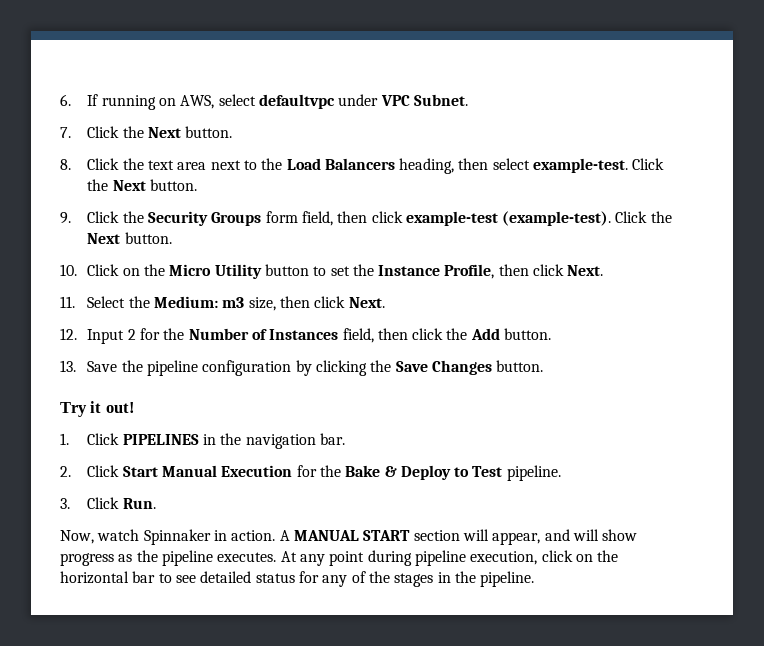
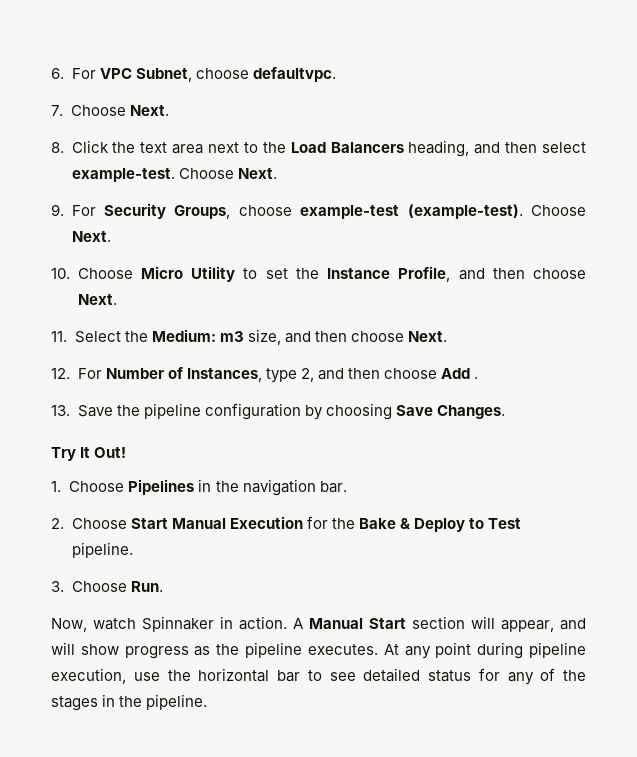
- 6. If running on AWS, select defaultvpc under VPC Subnet.
- 7. Click the Next button.
+ 6. For VPC Subnet, choose defaultvpc.
+ 7. Choose Next.
- 8. Click the text area next to the Load Balancers heading, then select example-test. Click the Next button.
- 9. Click the Security Groups form field, then click example-test (example-test). Click the Next button.
- 10. Click on the Micro Utility button to set the Instance Profile, then click Next.
+ 8. Click the text area next to the Load Balancers heading, and then select example-test. Choose Next.
+ 9. For Security Groups, choose example-test (example-test). Choose Next.
+ 10. Choose Micro Utility to set the Instance Profile, and then choose Next.
- 11. Select the Medium: m3 size, then click Next.
+ 11. Select the Medium: m3 size, and then choose Next.
- 12. Input 2 for the Number of Instances field, then click the Add button.
+ 12. For Number of Instances, type 2, and then choose Add .
- 13. Save the pipeline configuration by clicking the Save Changes button.
+ 13. Save the pipeline configuration by choosing Save Changes.
- Try it out!
+ Try It Out!
- 1. Click PIPELINES in the navigation bar.
+ 1. Choose Pipelines in the navigation bar.
- 2. Click Start Manual Execution for the Bake & Deploy to Test pipeline.
+ 2. Choose Start Manual Execution for the Bake & Deploy to Test pipeline.
- 3. Click Run.
+ 3. Choose Run.
- A MANUAL START section will appear, and will show progress as the pipeline executes.
+ A Manual Start section will appear, and will show progress as the pipeline executes.
- At any point during pipeline execution, click on the horizontal bar to see detailed status for any of the stages in the pipeline.
+ At any point during pipeline execution, use the horizontal bar to see detailed status for any of the stages in the pipeline.

